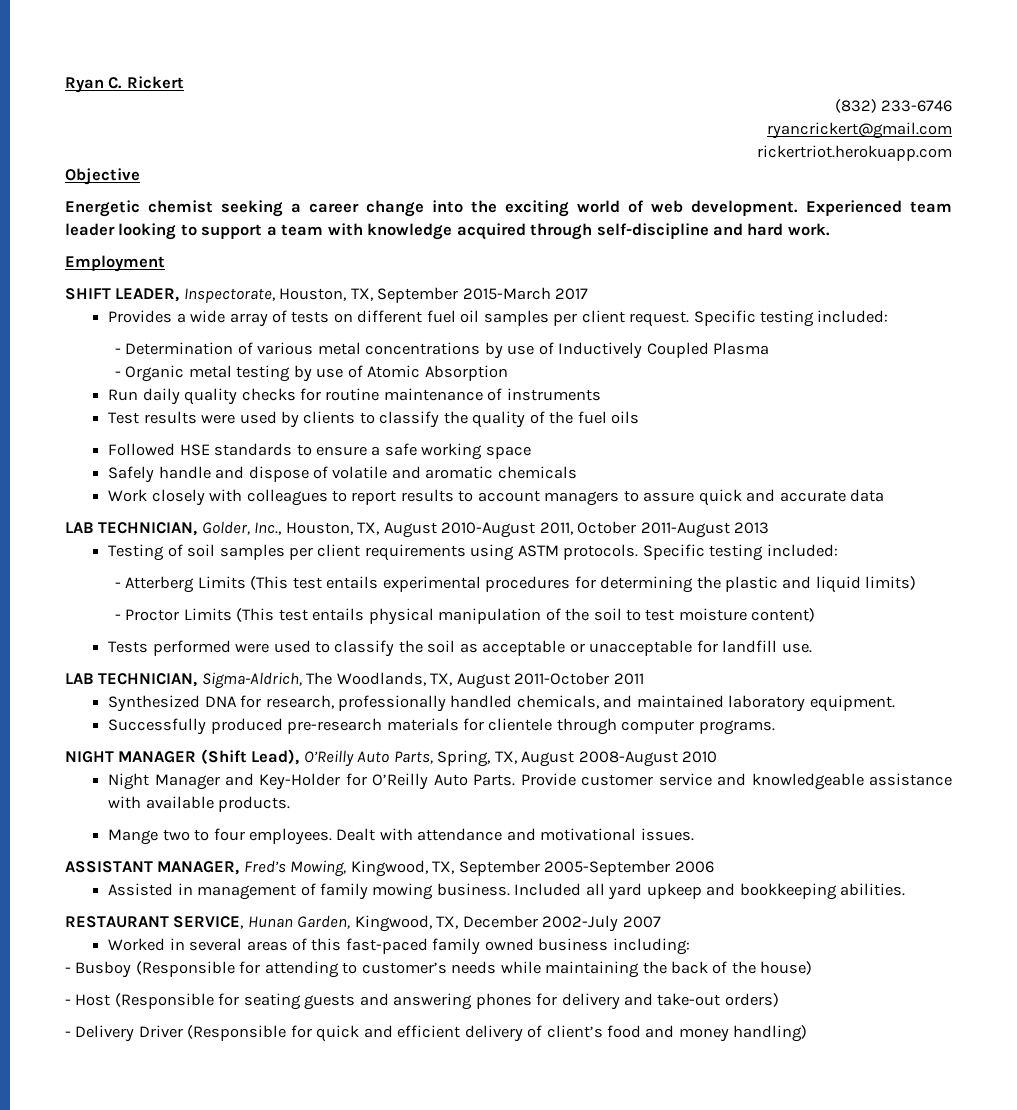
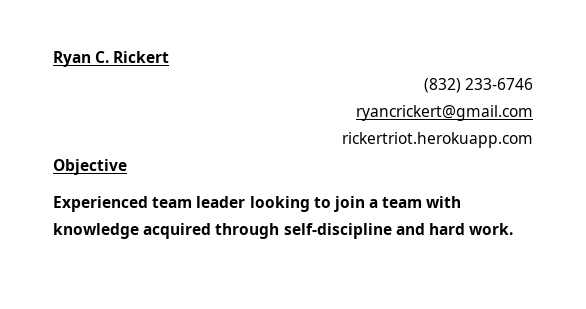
- Energetic chemist seeking a career change into the exciting world of web development. Experienced team leader looking to support a team with knowledge acquired through self-discipline and hard work.
+ Experienced team leader looking to join a team with knowledge acquired through self-discipline and hard work.
- Employment
- SHIFT LEADER, Inspectorate, Houston, TX, September 2015-March 2017
- Provides a wide array of tests on different fuel oil samples per client request. Specific testing included:
- - Determination of various metal concentrations by use of Inductively Coupled Plasma
- - Organic metal testing by use of Atomic Absorption
- Run daily quality checks for routine maintenance of instruments
- Test results were used by clients to classify the quality of the fuel oils
- Followed HSE standards to ensure a safe working space
- Safely handle and dispose of volatile and aromatic chemicals
- Work closely with colleagues to report results to account managers to assure quick and accurate data
- LAB TECHNICIAN, Golder, Inc., Houston, TX, August 2010-August 2011, October 2011-August 2013
- Testing of soil samples per client requirements using ASTM protocols. Specific testing included:
- - Atterberg Limits (This test entails experimental procedures for determining the plastic and liquid limits)
- - Proctor Limits (This test entails physical manipulation of the soil to test moisture content)
- Tests performed were used to classify the soil as acceptable or unacceptable for landfill use.
- LAB TECHNICIAN, Sigma-Aldrich, The Woodlands, TX, August 2011-October 2011
- Synthesized DNA for research, professionally handled chemicals, and maintained laboratory equipment.
- Successfully produced pre-research materials for clientele through computer programs.
- NIGHT MANAGER (Shift Lead), O’Reilly Auto Parts, Spring, TX, August 2008-August 2010
- Night Manager and Key-Holder for O’Reilly Auto Parts. Provide customer service and knowledgeable assistance with available products.
- Mange two to four employees. Dealt with attendance and motivational issues.
- ASSISTANT MANAGER, Fred’s Mowing, Kingwood, TX, September 2005-September 2006
- Assisted in management of family mowing business. Included all yard upkeep and bookkeeping abilities.
- RESTAURANT SERVICE, Hunan Garden, Kingwood, TX, December 2002-July 2007
- Worked in several areas of this fast-paced family owned business including:
- - Busboy (Responsible for attending to customer’s needs while maintaining the back of the house)
- - Host (Responsible for seating guests and answering phones for delivery and take-out orders)
- - Delivery Driver (Responsible for quick and efficient delivery of client’s food and money handling)

